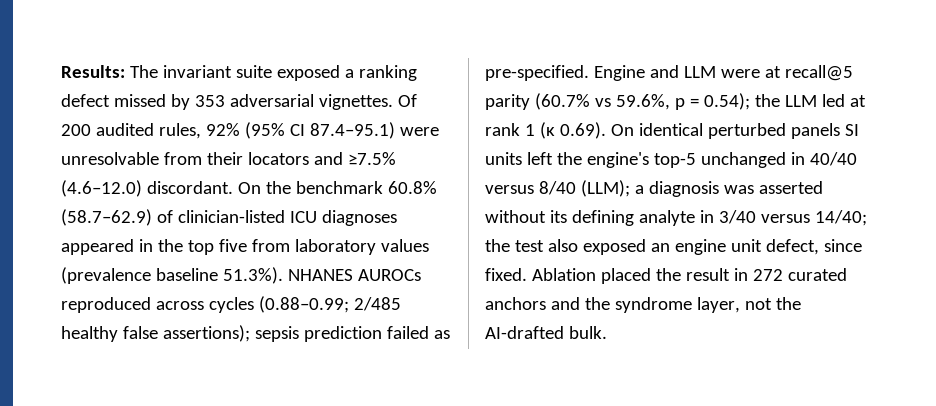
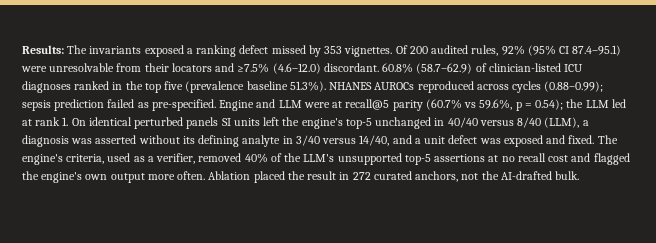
- Results: The invariant suite exposed a ranking defect missed by 353 adversarial vignettes.
+ Results: The invariants exposed a ranking defect missed by 353 vignettes.
- On the benchmark 60.8% (58.7–62.9) of clinician-listed ICU diagnoses appeared in the top five from laboratory values (prevalence baseline 51.3%). NHANES AUROCs reproduced across cycles (0.88–0.99; 2/485 healthy false assertions); sepsis prediction failed as pre-specified.
+ 60.8% (58.7–62.9) of clinician-listed ICU diagnoses ranked in the top five (prevalence baseline 51.3%). NHANES AUROCs reproduced across cycles (0.88–0.99); sepsis prediction failed as pre-specified.
- Engine and LLM were at recall@5 parity (60.7% vs 59.6%, p = 0.54); the LLM led at rank 1 (κ 0.69). On identical perturbed panels SI units left the engine's top-5 unchanged in 40/40 versus 8/40 (LLM); a diagnosis was asserted without its defining analyte in 3/40 versus 14/40; the test also exposed an engine unit defect, since fixed.
+ Engine and LLM were at recall@5 parity (60.7% vs 59.6%, p = 0.54); the LLM led at rank 1. On identical perturbed panels SI units left the engine's top-5 unchanged in 40/40 versus 8/40 (LLM), a diagnosis was asserted without its defining analyte in 3/40 versus 14/40, and a unit defect was exposed and fixed. The engine's criteria, used as a verifier, removed 40% of the LLM's unsupported top-5 assertions at no recall cost and flagged the engine's own output more often.
- Ablation placed the result in 272 curated anchors and the syndrome layer, not the AI-drafted bulk.
+ Ablation placed the result in 272 curated anchors, not the AI-drafted bulk.

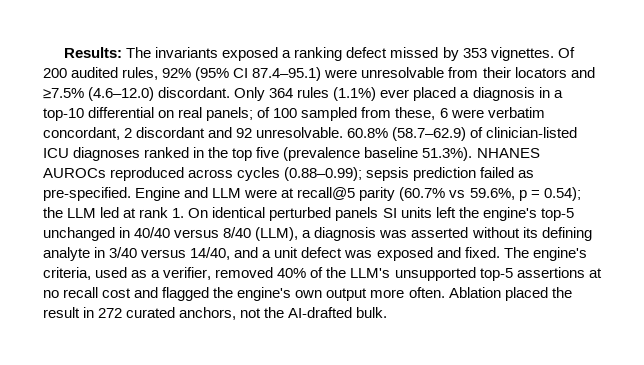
+ Only 364 rules (1.1%) ever placed a diagnosis in a top-10 differential on real panels; of 100 sampled from these, 6 were verbatim concordant, 2 discordant and 92 unresolvable.

